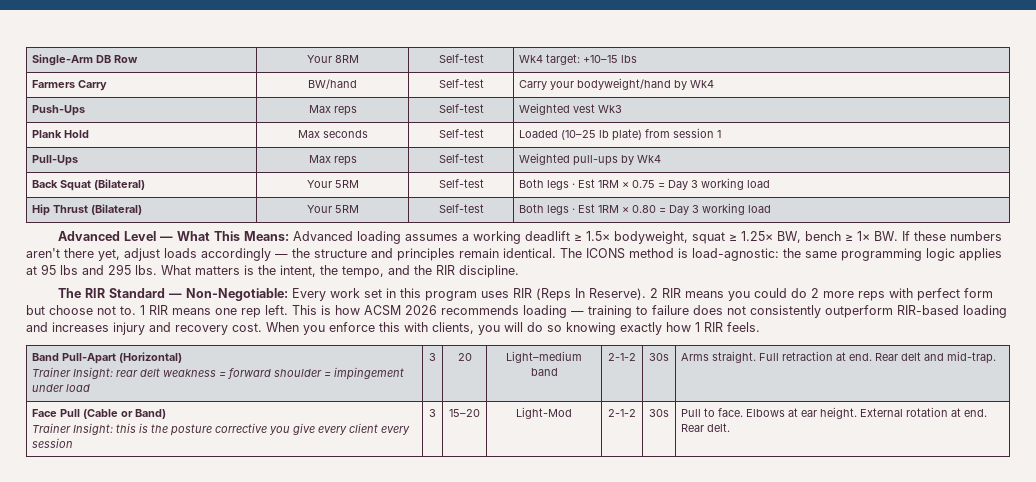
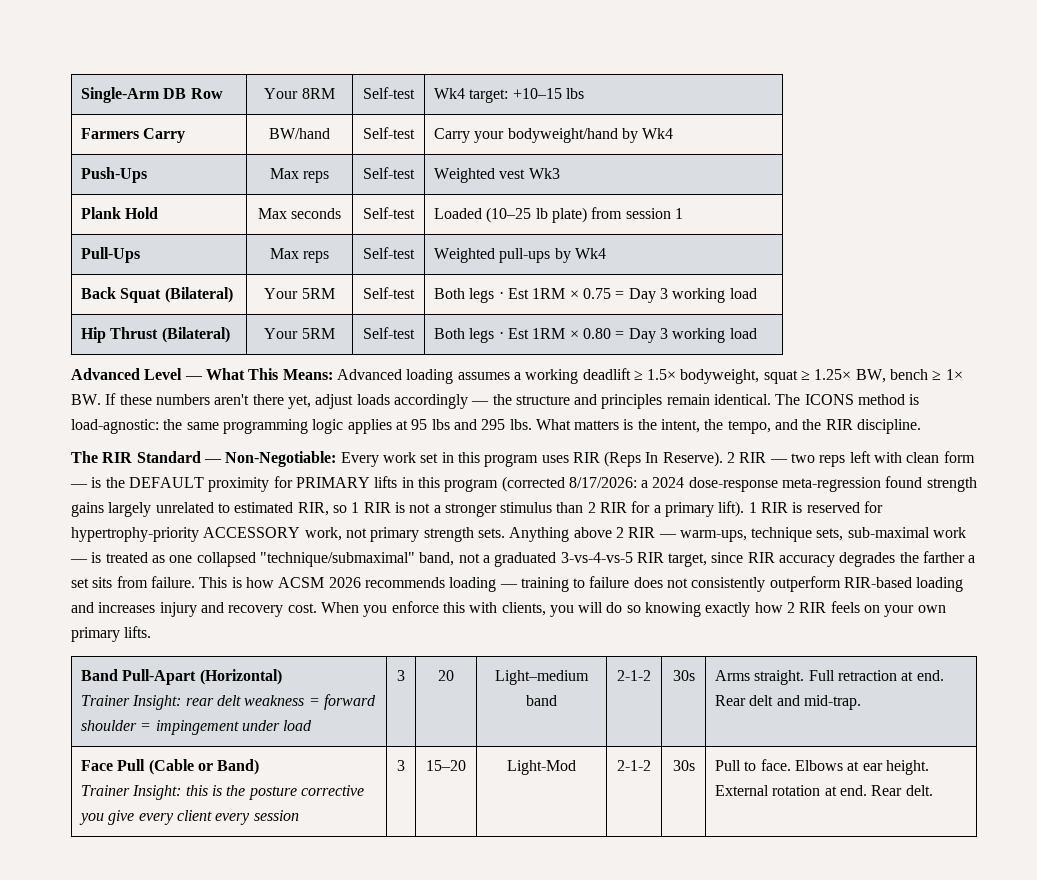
- 2 RIR means you could do 2 more reps with perfect form but choose not to. 1 RIR means one rep left.
+ 2 RIR — two reps left with clean form — is the DEFAULT proximity for PRIMARY lifts in this program (corrected 8/17/2026: a 2024 dose-response meta-regression found strength gains largely unrelated to estimated RIR, so 1 RIR is not a stronger stimulus than 2 RIR for a primary lift). 1 RIR is reserved for hypertrophy-priority ACCESSORY work, not primary strength sets. Anything above 2 RIR — warm-ups, technique sets, sub-maximal work — is treated as one collapsed "technique/submaximal" band, not a graduated 3-vs-4-vs-5 RIR target, since RIR accuracy degrades the farther a set sits from failure.
- When you enforce this with clients, you will do so knowing exactly how 1 RIR feels.
+ When you enforce this with clients, you will do so knowing exactly how 2 RIR feels on your own primary lifts.

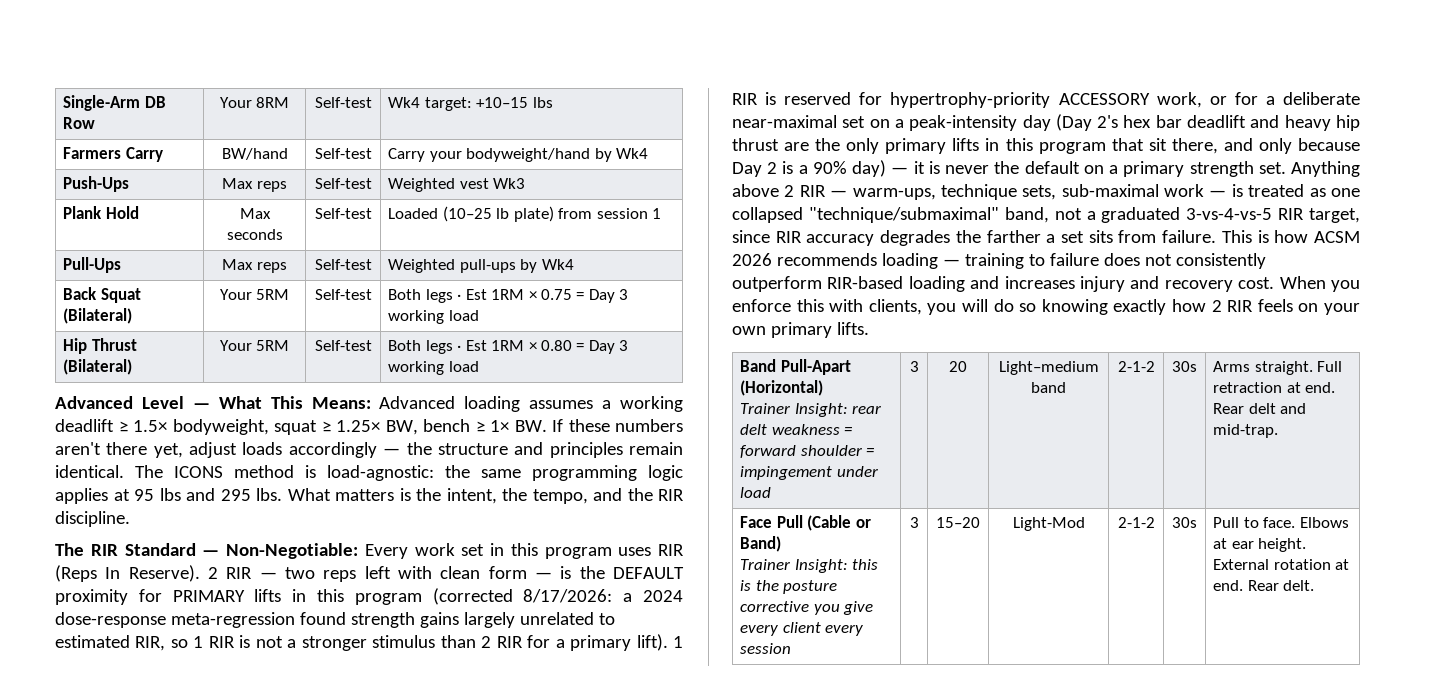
- 1 RIR is reserved for hypertrophy-priority ACCESSORY work, not primary strength sets.
+ 1 RIR is reserved for hypertrophy-priority ACCESSORY work, or for a deliberate near-maximal set on a peak-intensity day (Day 2's hex bar deadlift and heavy hip thrust are the only primary lifts in this program that sit there, and only because Day 2 is a 90% day) — it is never the default on a primary strength set.

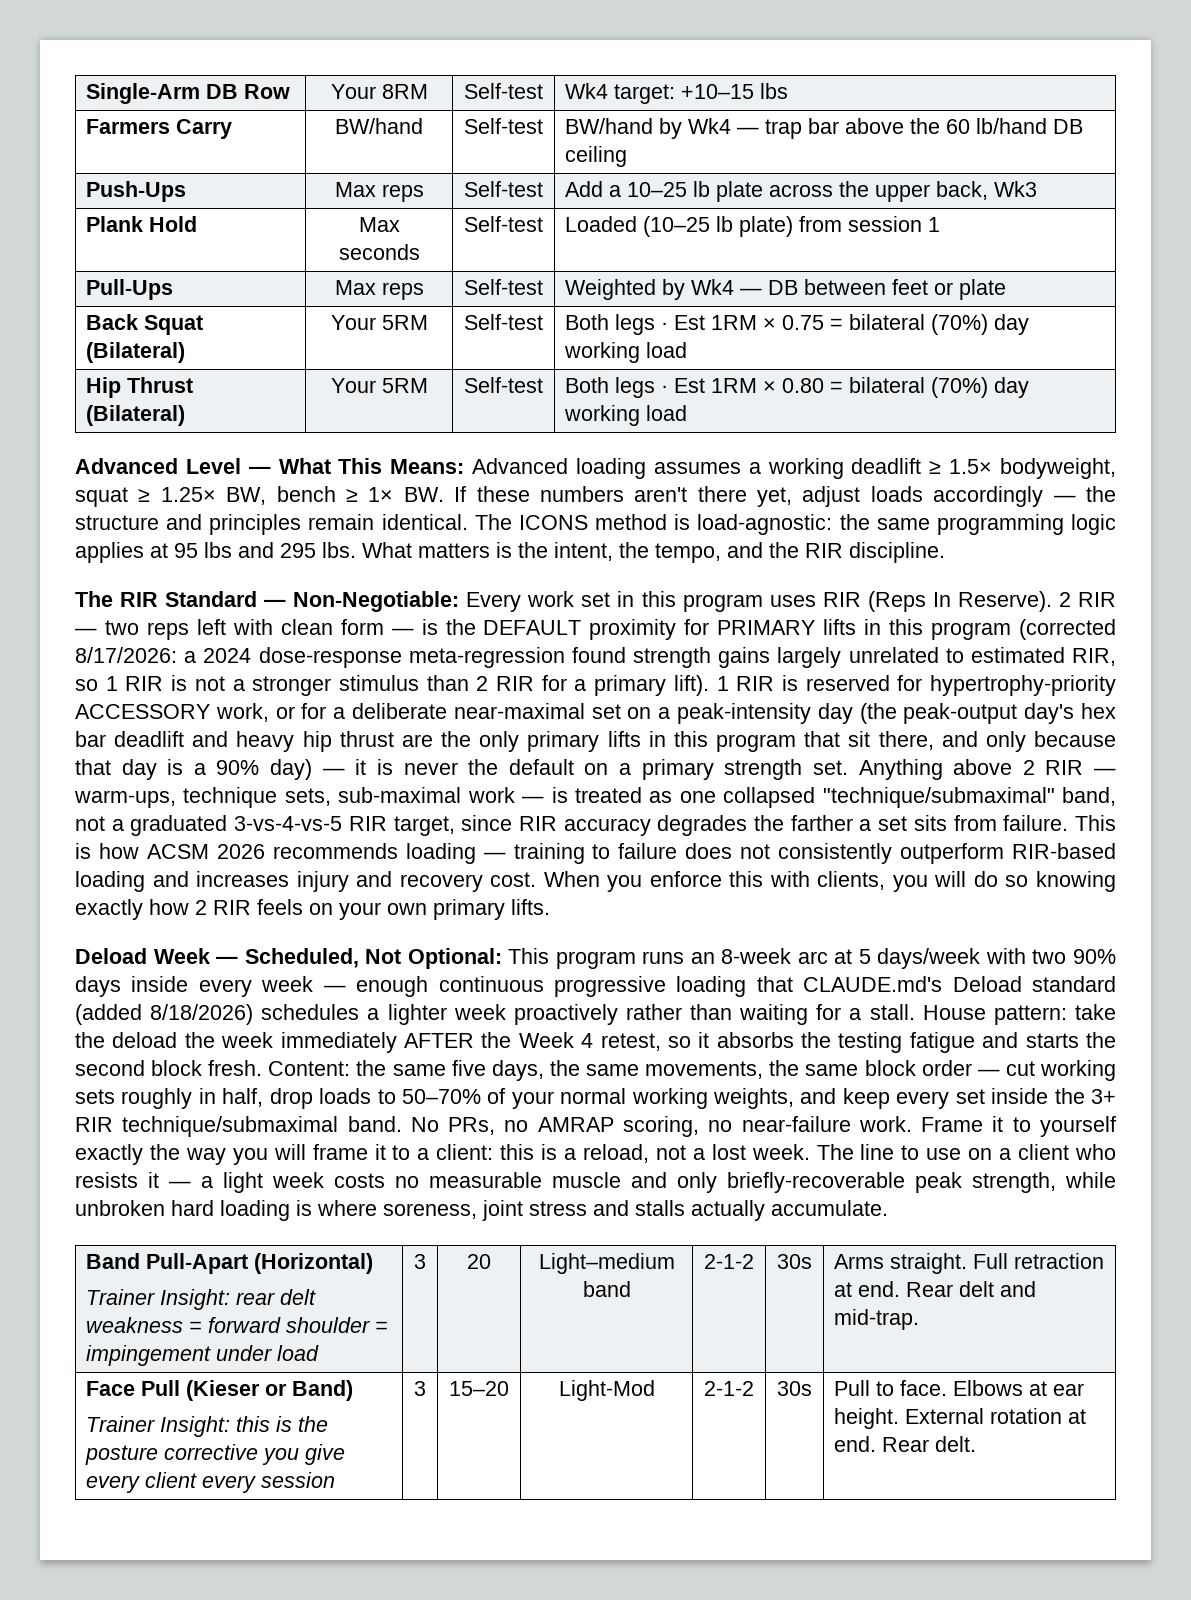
- Farmers Carry | BW/hand | Self-test | Carry your bodyweight/hand by Wk4
- Push-Ups | Max reps | Self-test | Weighted vest Wk3
+ Farmers Carry | BW/hand | Self-test | BW/hand by Wk4 — trap bar above the 60 lb/hand DB ceiling
+ Push-Ups | Max reps | Self-test | Add a 10–25 lb plate across the upper back, Wk3
- Pull-Ups | Max reps | Self-test | Weighted pull-ups by Wk4
+ Pull-Ups | Max reps | Self-test | Weighted by Wk4 — DB between feet or plate
- Back Squat (Bilateral) | Your 5RM | Self-test | Both legs · Est 1RM × 0.75 = Day 3 working load
+ Back Squat (Bilateral) | Your 5RM | Self-test | Both legs · Est 1RM × 0.75 = bilateral (70%) day working load
- Hip Thrust (Bilateral) | Your 5RM | Self-test | Both legs · Est 1RM × 0.80 = Day 3 working load
+ Hip Thrust (Bilateral) | Your 5RM | Self-test | Both legs · Est 1RM × 0.80 = bilateral (70%) day working load
- 1 RIR is reserved for hypertrophy-priority ACCESSORY work, or for a deliberate near-maximal set on a peak-intensity day (Day 2's hex bar deadlift and heavy hip thrust are the only primary lifts in this program that sit there, and only because Day 2 is a 90% day) — it is never the default on a primary strength set.
+ 1 RIR is reserved for hypertrophy-priority ACCESSORY work, or for a deliberate near-maximal set on a peak-intensity day (the peak-output day's hex bar deadlift and heavy hip thrust are the only primary lifts in this program that sit there, and only because that day is a 90% day) — it is never the default on a primary strength set.
+ Deload Week — Scheduled, Not Optional: This program runs an 8-week arc at 5 days/week with two 90% days inside every week — enough continuous progressive loading that CLAUDE.md's Deload standard (added 8/18/2026) schedules a lighter week proactively rather than waiting for a stall. House pattern: take the deload the week immediately AFTER the Week 4 retest, so it absorbs the testing fatigue and starts the second block fresh. Content: the same five days, the same movements, the same block order — cut working sets roughly in half, drop loads to 50–70% of your normal working weights, and keep every set inside the 3+ RIR technique/submaximal band. No PRs, no AMRAP scoring, no near-failure work. Frame it to yourself exactly the way you will frame it to a client: this is a reload, not a lost week. The line to use on a client who resists it — a light week costs no measurable muscle and only briefly-recoverable peak strength, while unbroken hard loading is where soreness, joint stress and stalls actually accumulate.
- Face Pull (Cable or Band)
+ Face Pull (Kieser or Band)

